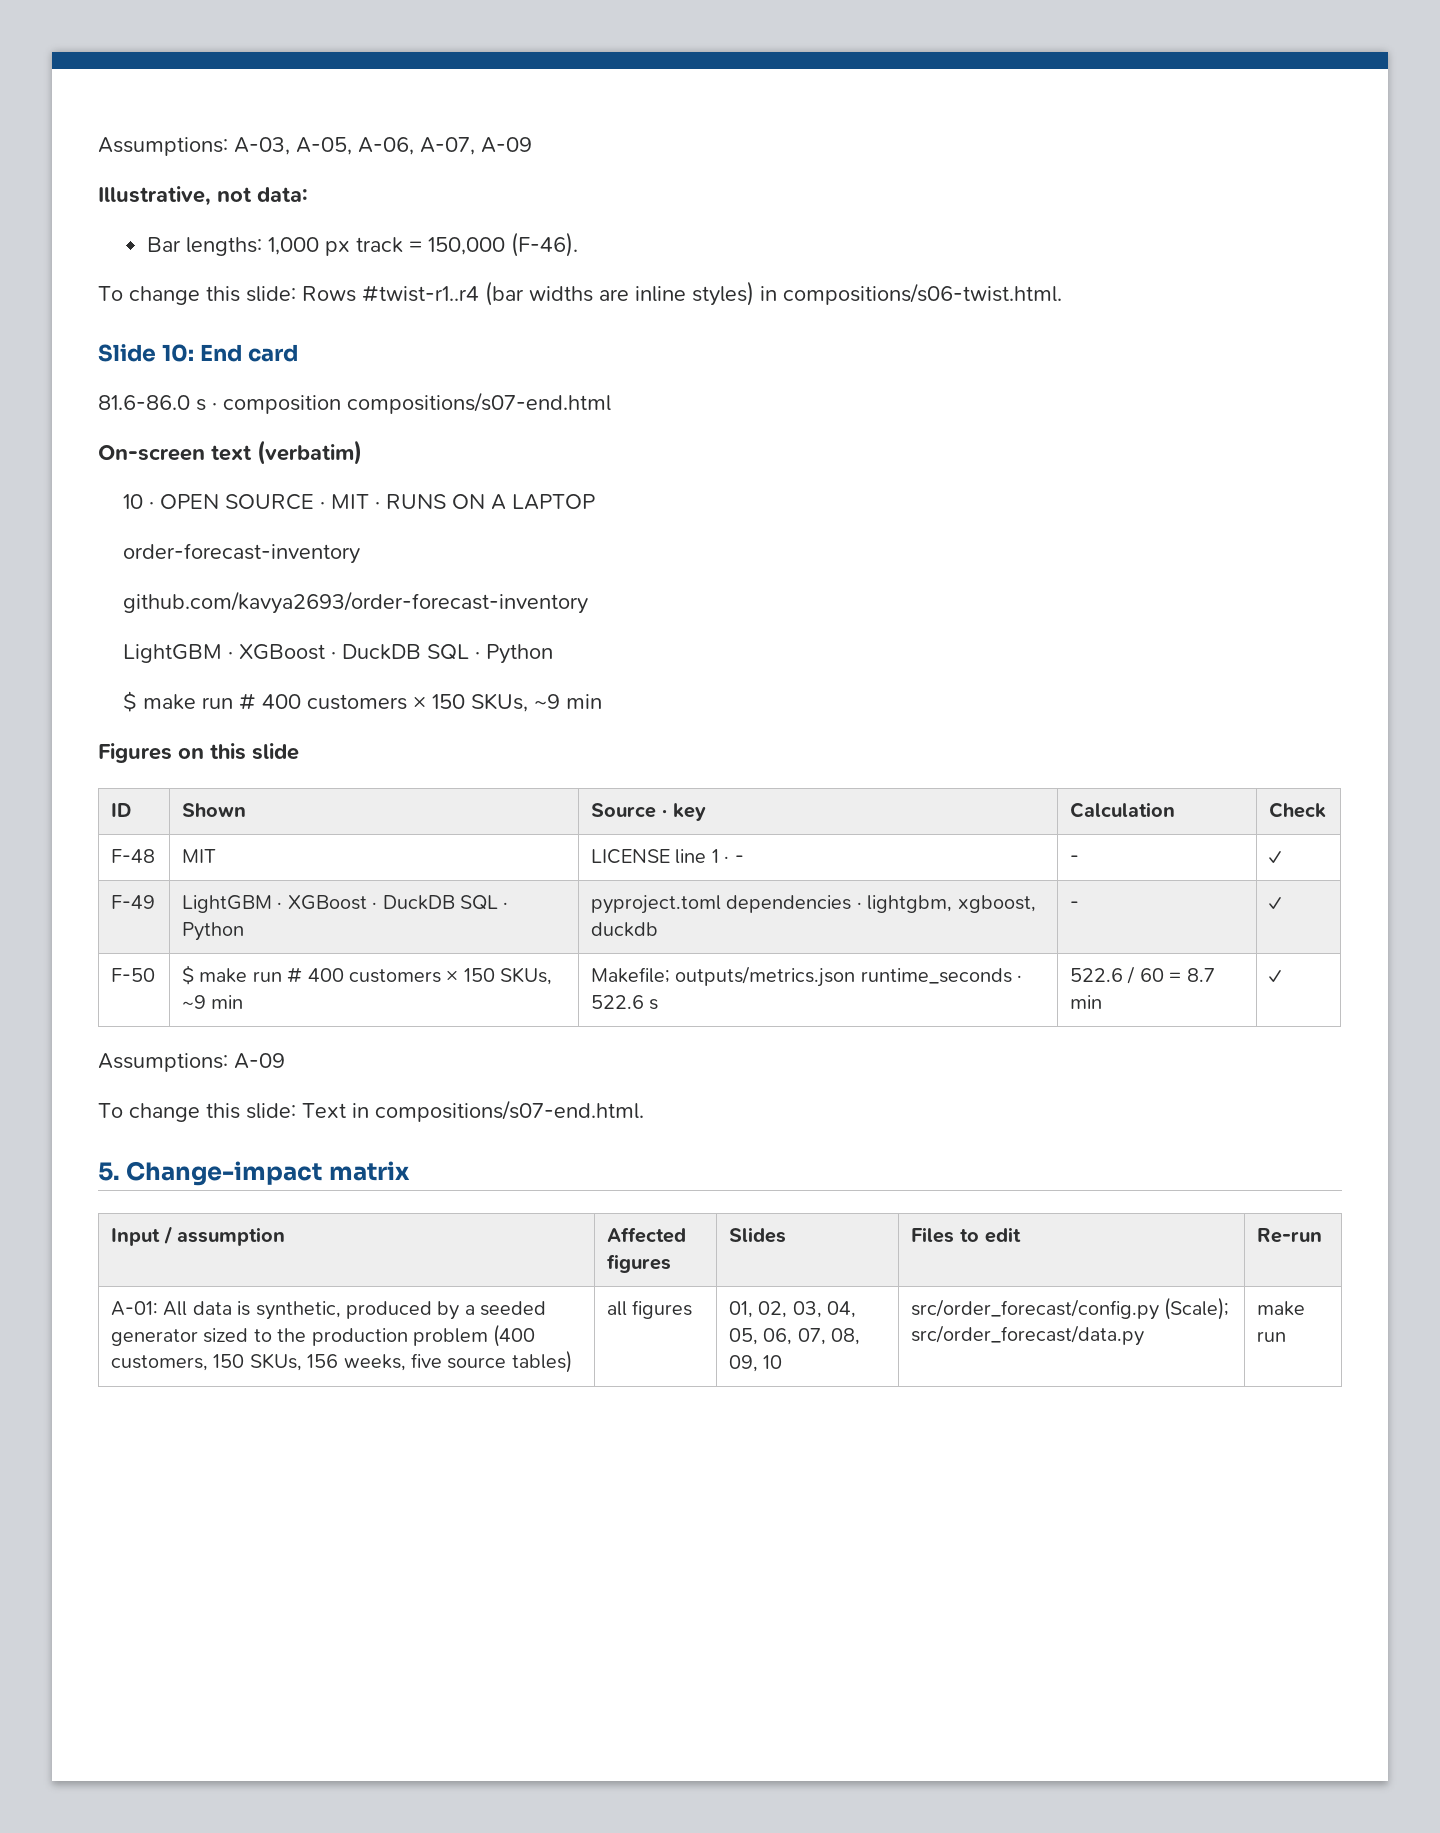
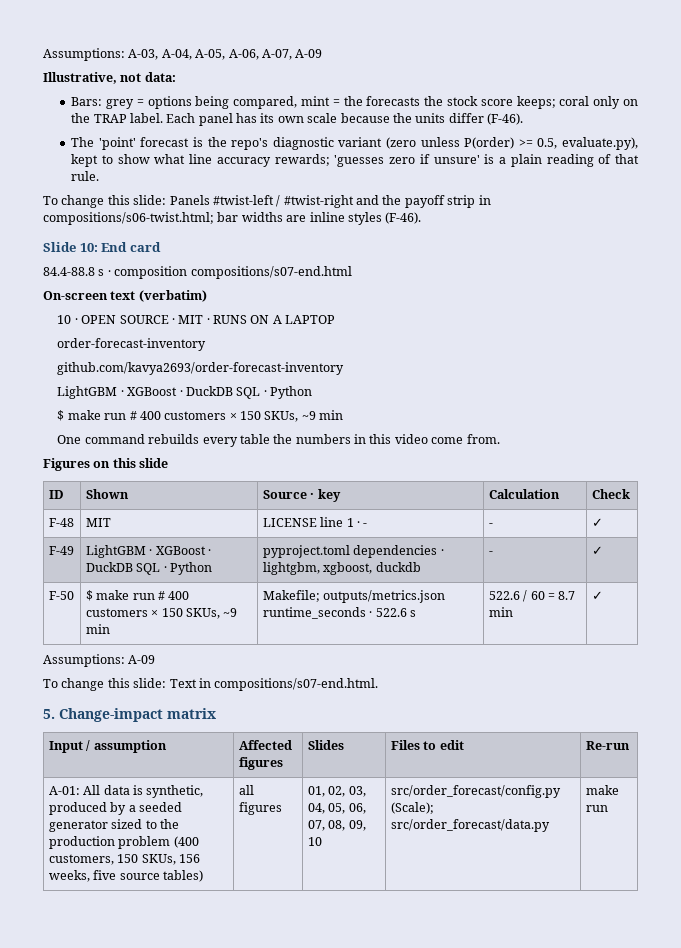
- Assumptions: A-03, A-05, A-06, A-07, A-09
+ Assumptions: A-03, A-04, A-05, A-06, A-07, A-09
- Bar lengths: 1,000 px track = 150,000 (F-46).
- To change this slide: Rows #twist-r1..r4 (bar widths are inline styles) in compositions/s06-twist.html.
+ Bars: grey = options being compared, mint = the forecasts the stock score keeps; coral only on the TRAP label. Each panel has its own scale because the units differ (F-46).
+ The 'point' forecast is the repo's diagnostic variant (zero unless P(order) >= 0.5, evaluate.py), kept to show what line accuracy rewards; 'guesses zero if unsure' is a plain reading of that rule.
+ To change this slide: Panels #twist-left / #twist-right and the payoff strip in compositions/s06-twist.html; bar widths are inline styles (F-46).
- 81.6-86.0 s · composition compositions/s07-end.html
+ 84.4-88.8 s · composition compositions/s07-end.html
+ One command rebuilds every table the numbers in this video come from.

